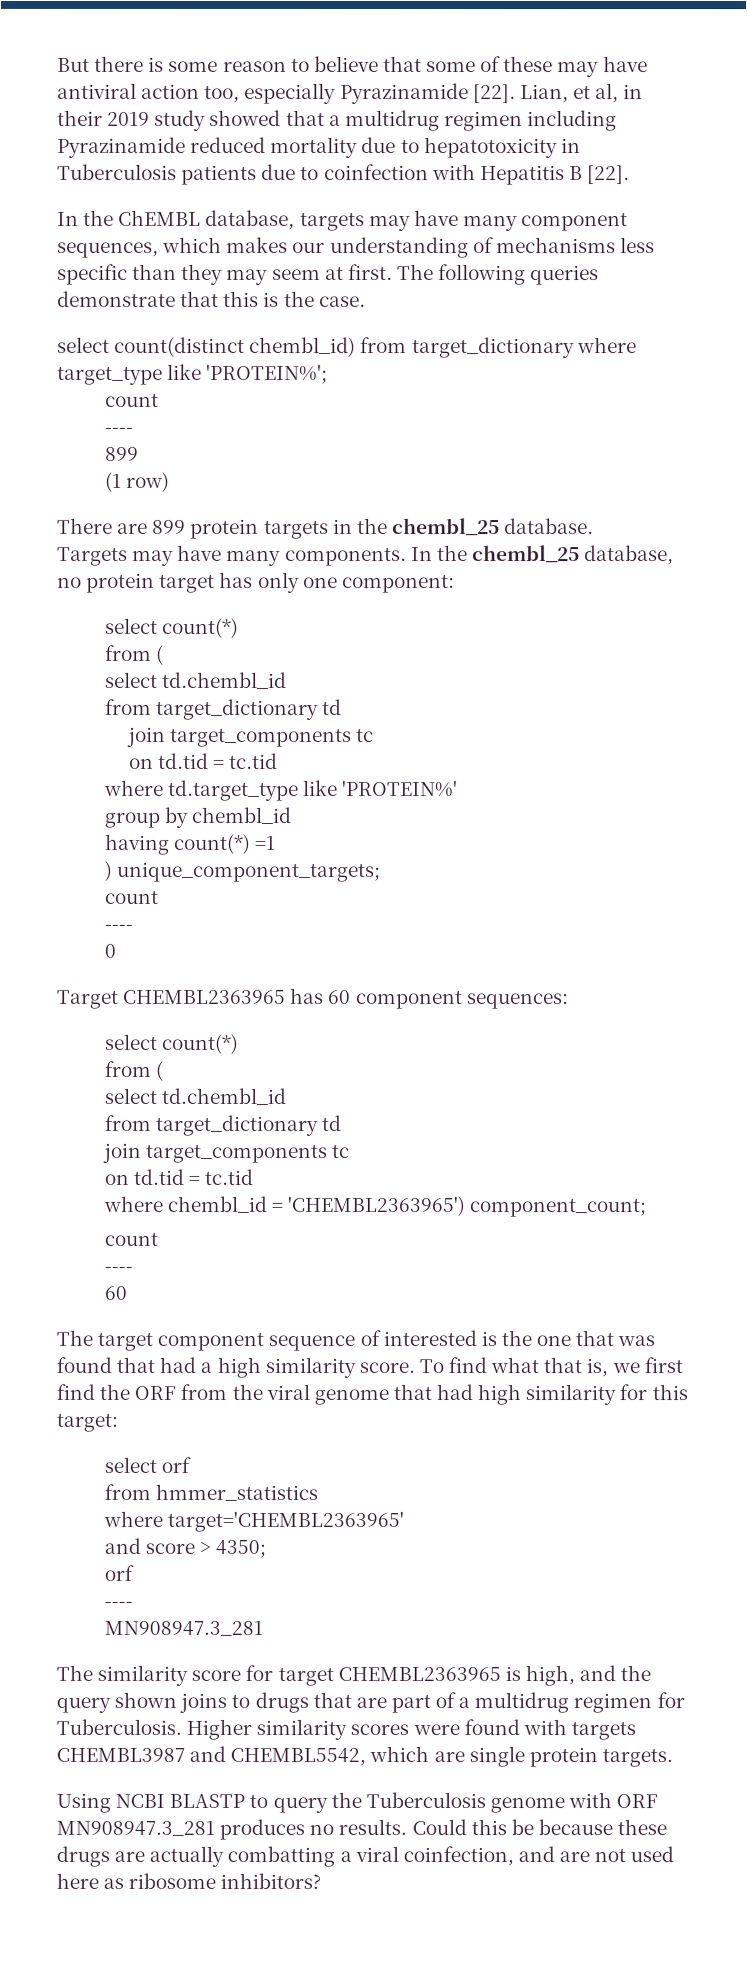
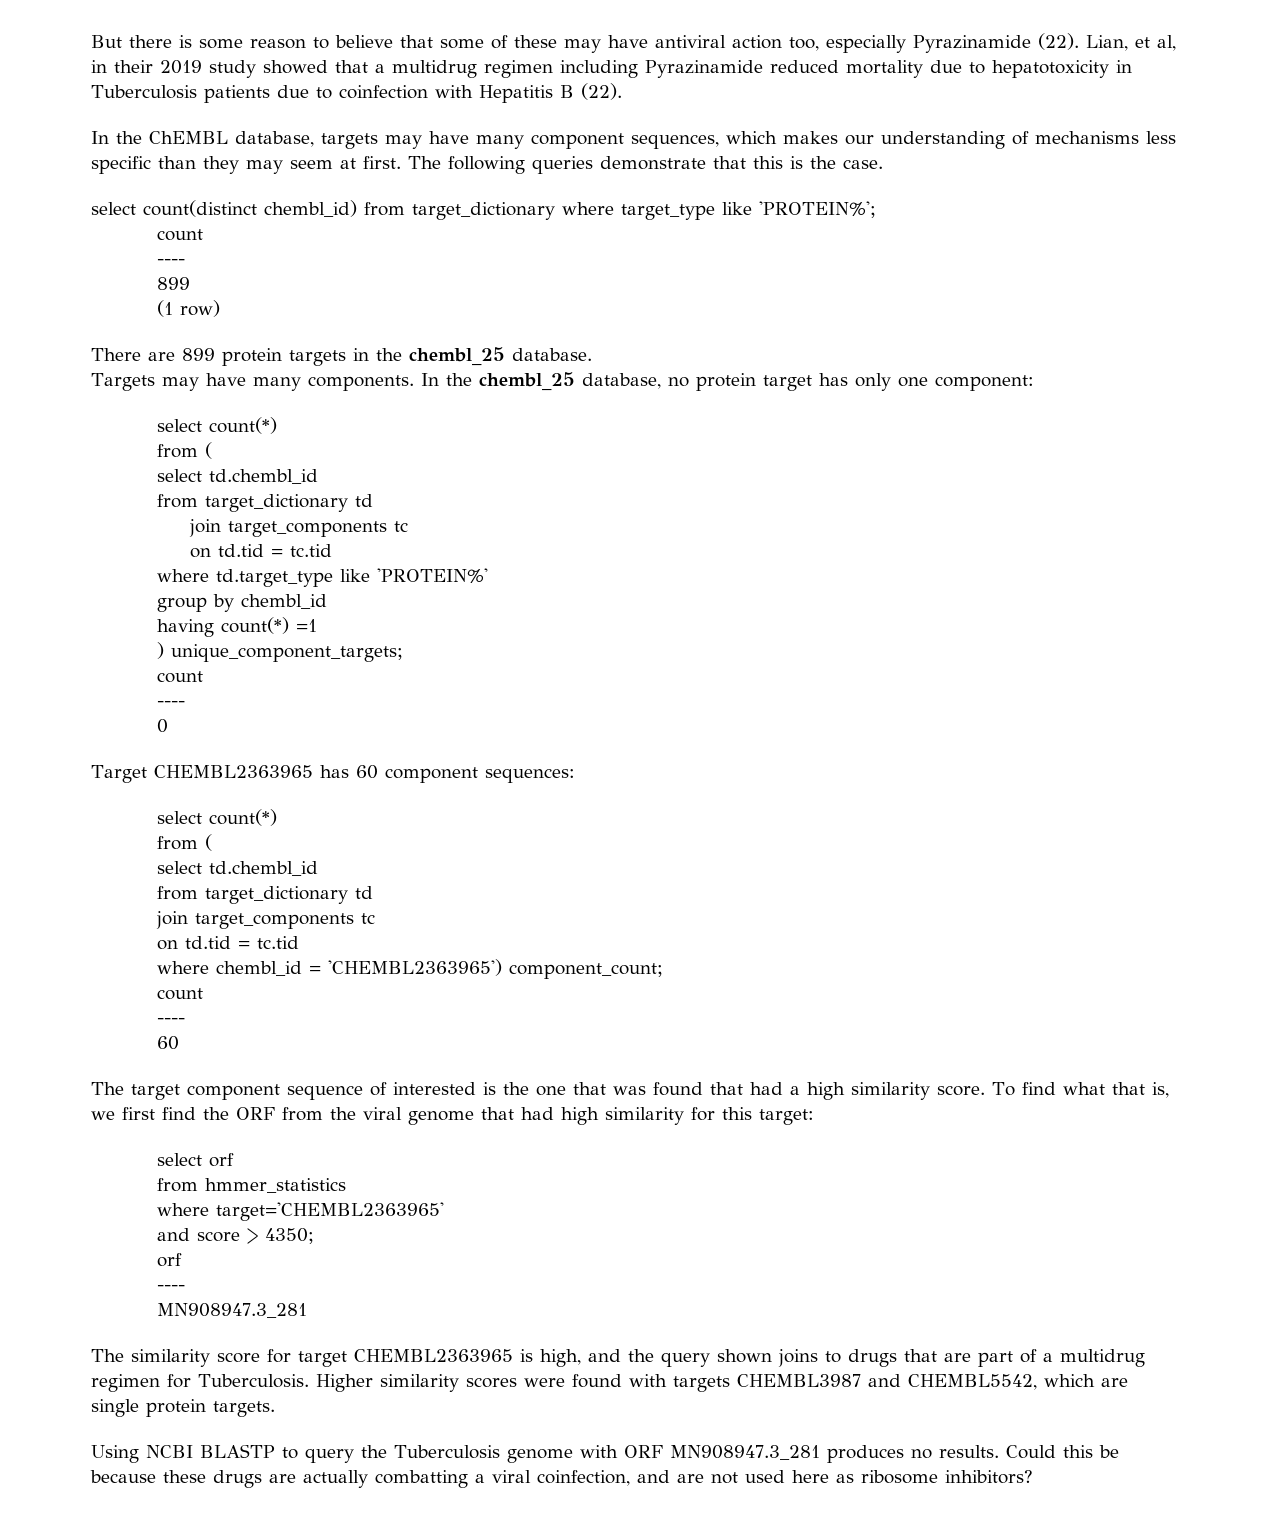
- But there is some reason to believe that some of these may have antiviral action too, especially Pyrazinamide [22].
+ But there is some reason to believe that some of these may have antiviral action too, especially Pyrazinamide (22).
- Lian, et al, in their 2019 study showed that a multidrug regimen including Pyrazinamide reduced mortality due to hepatotoxicity in Tuberculosis patients due to coinfection with Hepatitis B [22].
+ Lian, et al, in their 2019 study showed that a multidrug regimen including Pyrazinamide reduced mortality due to hepatotoxicity in Tuberculosis patients due to coinfection with Hepatitis B (22).

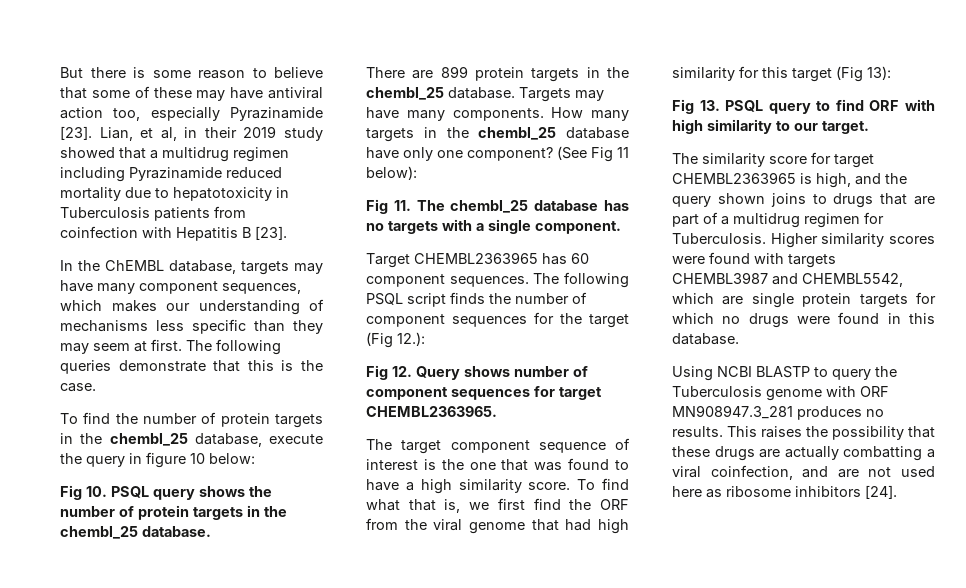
- But there is some reason to believe that some of these may have antiviral action too, especially Pyrazinamide (22).
+ But there is some reason to believe that some of these may have antiviral action too, especially Pyrazinamide [23].
- Lian, et al, in their 2019 study showed that a multidrug regimen including Pyrazinamide reduced mortality due to hepatotoxicity in Tuberculosis patients due to coinfection with Hepatitis B (22).
+ Lian, et al, in their 2019 study showed that a multidrug regimen including Pyrazinamide reduced mortality due to hepatotoxicity in Tuberculosis patients from coinfection with Hepatitis B [23].
- select count(distinct chembl_id) from target_dictionary where target_type like 'PROTEIN%';
- count
- ----
- 899
- (1 row)
+ To find the number of protein targets in the chembl_25 database, execute the query in figure 10 below:
+ Fig 10. PSQL query shows the number of protein targets in the chembl_25 database.
- There are 899 protein targets in the chembl_25 database.
- Targets may have many components.
+ There are 899 protein targets in the chembl_25 database. Targets may have many components.
- In the chembl_25 database, no protein target has only one component:
- select count(*)
- from (
- select td.chembl_id
- from target_dictionary td
- join target_components tc
- on td.tid = tc.tid
- where td.target_type like 'PROTEIN%'
- group by chembl_id
- having count(*) =1
- ) unique_component_targets;
- count
- ----
- 0
+ How many targets in the chembl_25 database have only one component? (See Fig 11 below):
+ Fig 11. The chembl_25 database has no targets with a single component.
- Target CHEMBL2363965 has 60 component sequences:
- select count(*)
- from (
- select td.chembl_id
- from target_dictionary td
- join target_components tc
- on td.tid = tc.tid
- where chembl_id = 'CHEMBL2363965') component_count;
- count
- ----
- 60
+ Target CHEMBL2363965 has 60 component sequences. The following PSQL script finds the number of component sequences for the target (Fig 12.):
+ Fig 12. Query shows number of component sequences for target CHEMBL2363965.
- The target component sequence of interested is the one that was found that had a high similarity score.
+ The target component sequence of interest is the one that was found to have a high similarity score.
- To find what that is, we first find the ORF from the viral genome that had high similarity for this target:
- select orf
- from hmmer_statistics
- where target='CHEMBL2363965'
- and score > 4350;
- orf
- ----
- MN908947.3_281
+ To find what that is, we first find the ORF from the viral genome that had high similarity for this target (Fig 13):
+ Fig 13. PSQL query to find ORF with high similarity to our target.
- Higher similarity scores were found with targets CHEMBL3987 and CHEMBL5542, which are single protein targets.
+ Higher similarity scores were found with targets CHEMBL3987 and CHEMBL5542, which are single protein targets for which no drugs were found in this database.
- Could this be because these drugs are actually combatting a viral coinfection, and are not used here as ribosome inhibitors?
+ This raises the possibility that these drugs are actually combatting a viral coinfection, and are not used here as ribosome inhibitors [24].

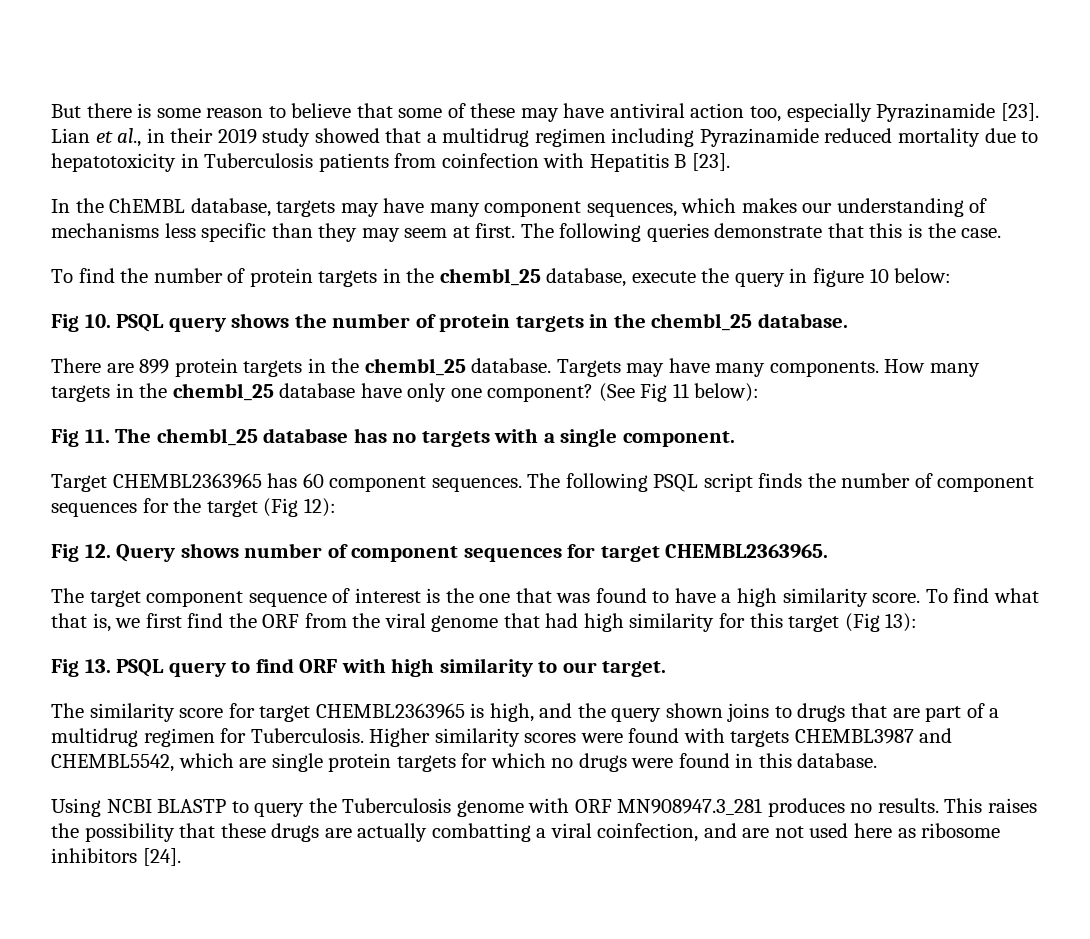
- Lian, et al, in their 2019 study showed that a multidrug regimen including Pyrazinamide reduced mortality due to hepatotoxicity in Tuberculosis patients from coinfection with Hepatitis B [23].
+ Lian et al., in their 2019 study showed that a multidrug regimen including Pyrazinamide reduced mortality due to hepatotoxicity in Tuberculosis patients from coinfection with Hepatitis B [23].
- The following PSQL script finds the number of component sequences for the target (Fig 12.):
+ The following PSQL script finds the number of component sequences for the target (Fig 12):

